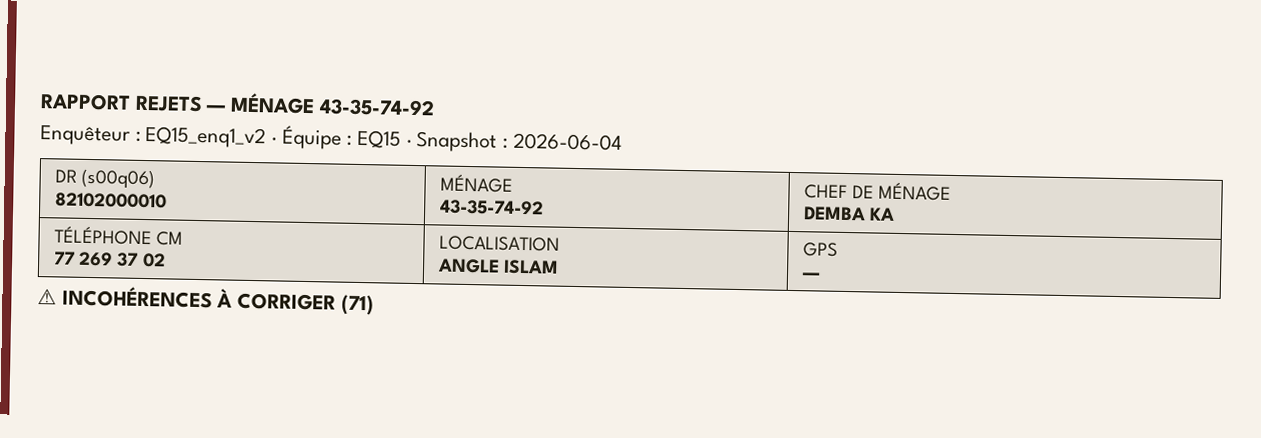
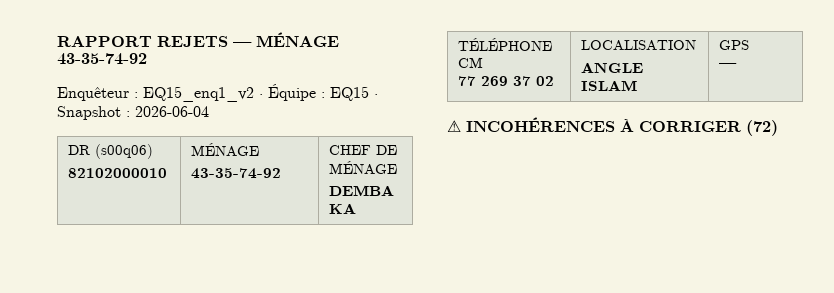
- ⚠ INCOHÉRENCES À CORRIGER (71)
+ ⚠ INCOHÉRENCES À CORRIGER (72)

